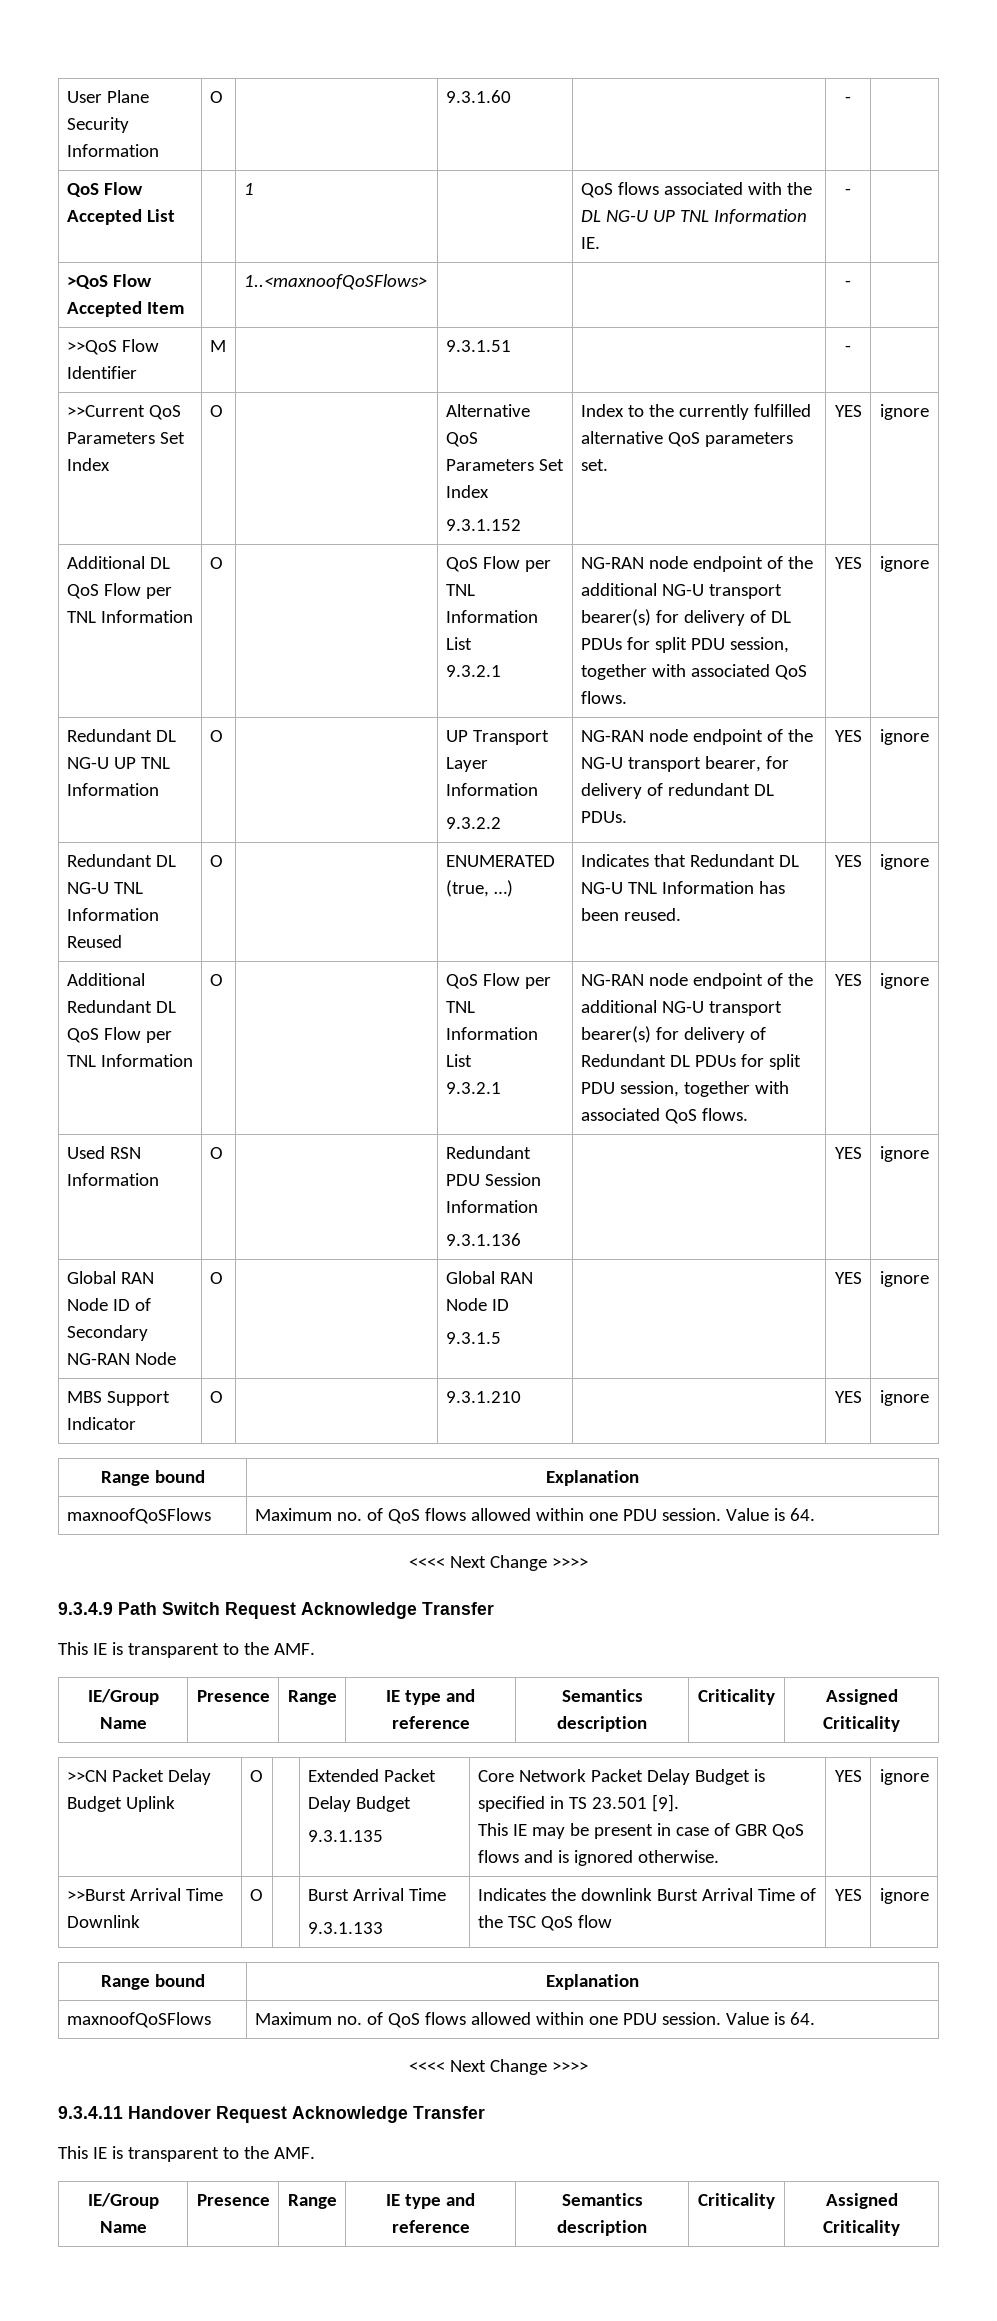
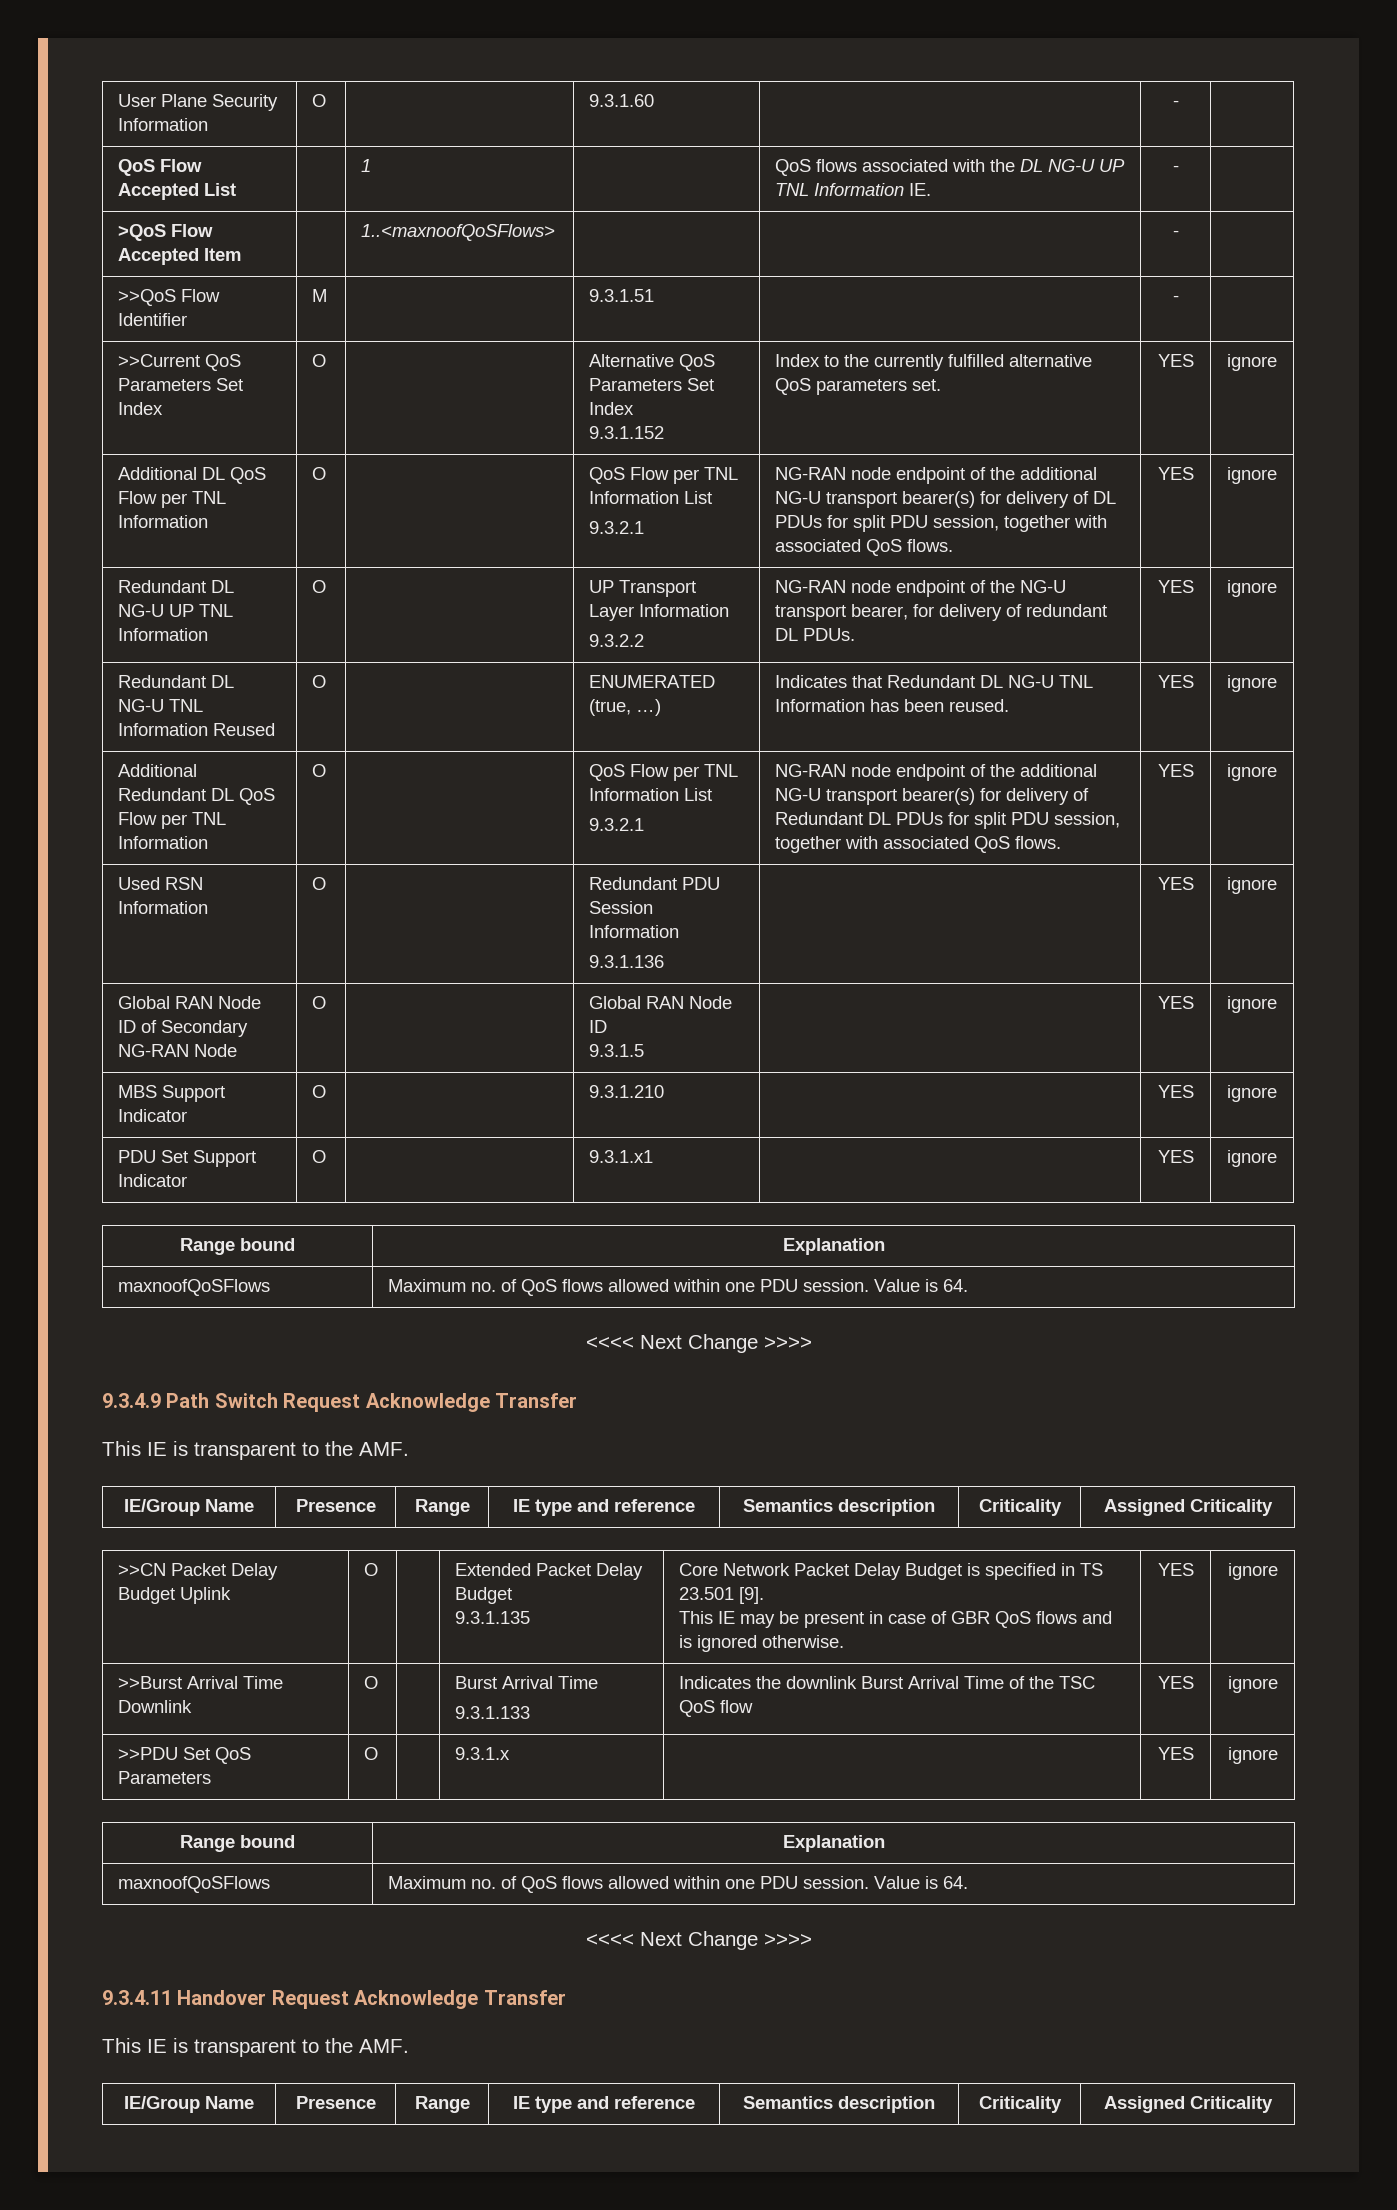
+ PDU Set Support Indicator | O | | 9.3.1.x1 | | YES | ignore
+ >>PDU Set QoS Parameters | O | | 9.3.1.x | | YES | ignore

